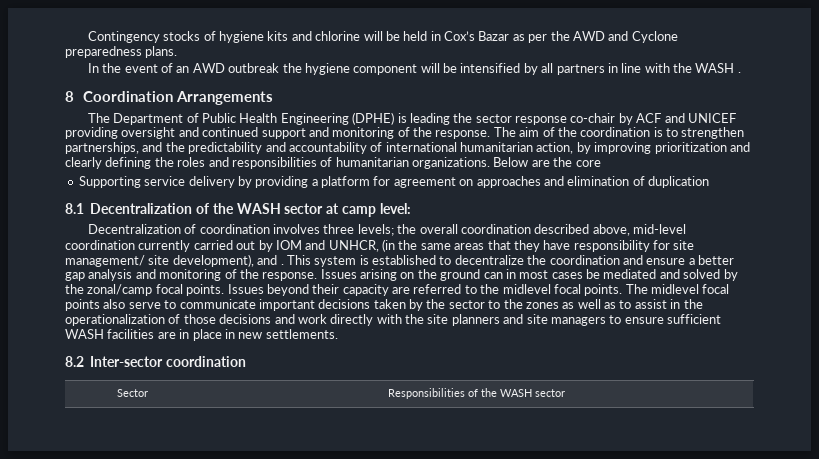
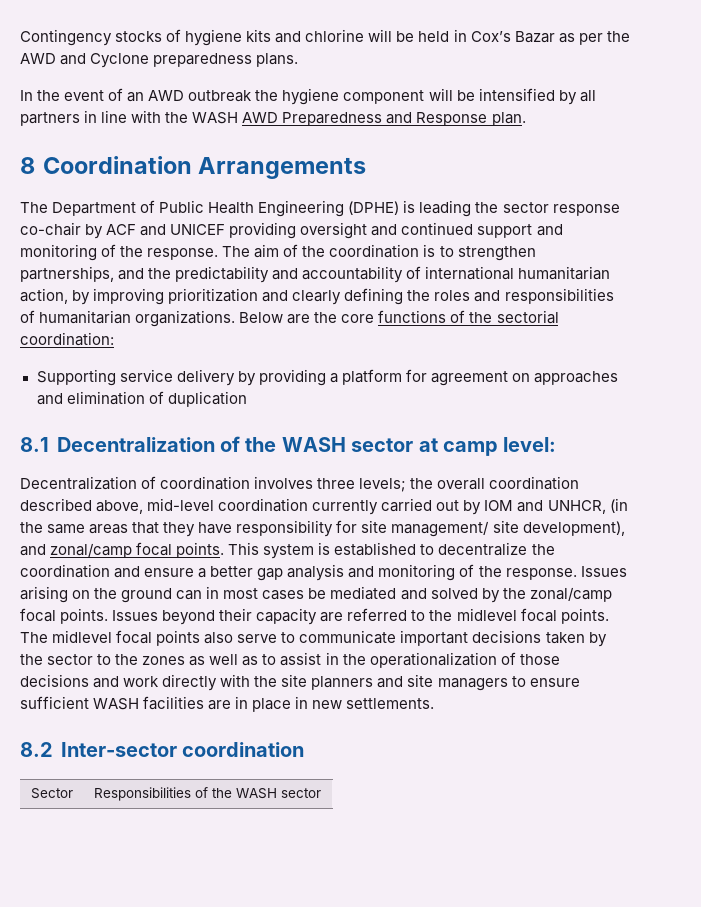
- In the event of an AWD outbreak the hygiene component will be intensified by all partners in line with the WASH .
+ In the event of an AWD outbreak the hygiene component will be intensified by all partners in line with the WASH AWD Preparedness and Response plan.
- Below are the core
+ Below are the core functions of the sectorial coordination:
- Decentralization of coordination involves three levels; the overall coordination described above, mid-level coordination currently carried out by IOM and UNHCR, (in the same areas that they have responsibility for site management/ site development), and .
+ Decentralization of coordination involves three levels; the overall coordination described above, mid-level coordination currently carried out by IOM and UNHCR, (in the same areas that they have responsibility for site management/ site development), and zonal/camp focal points.

